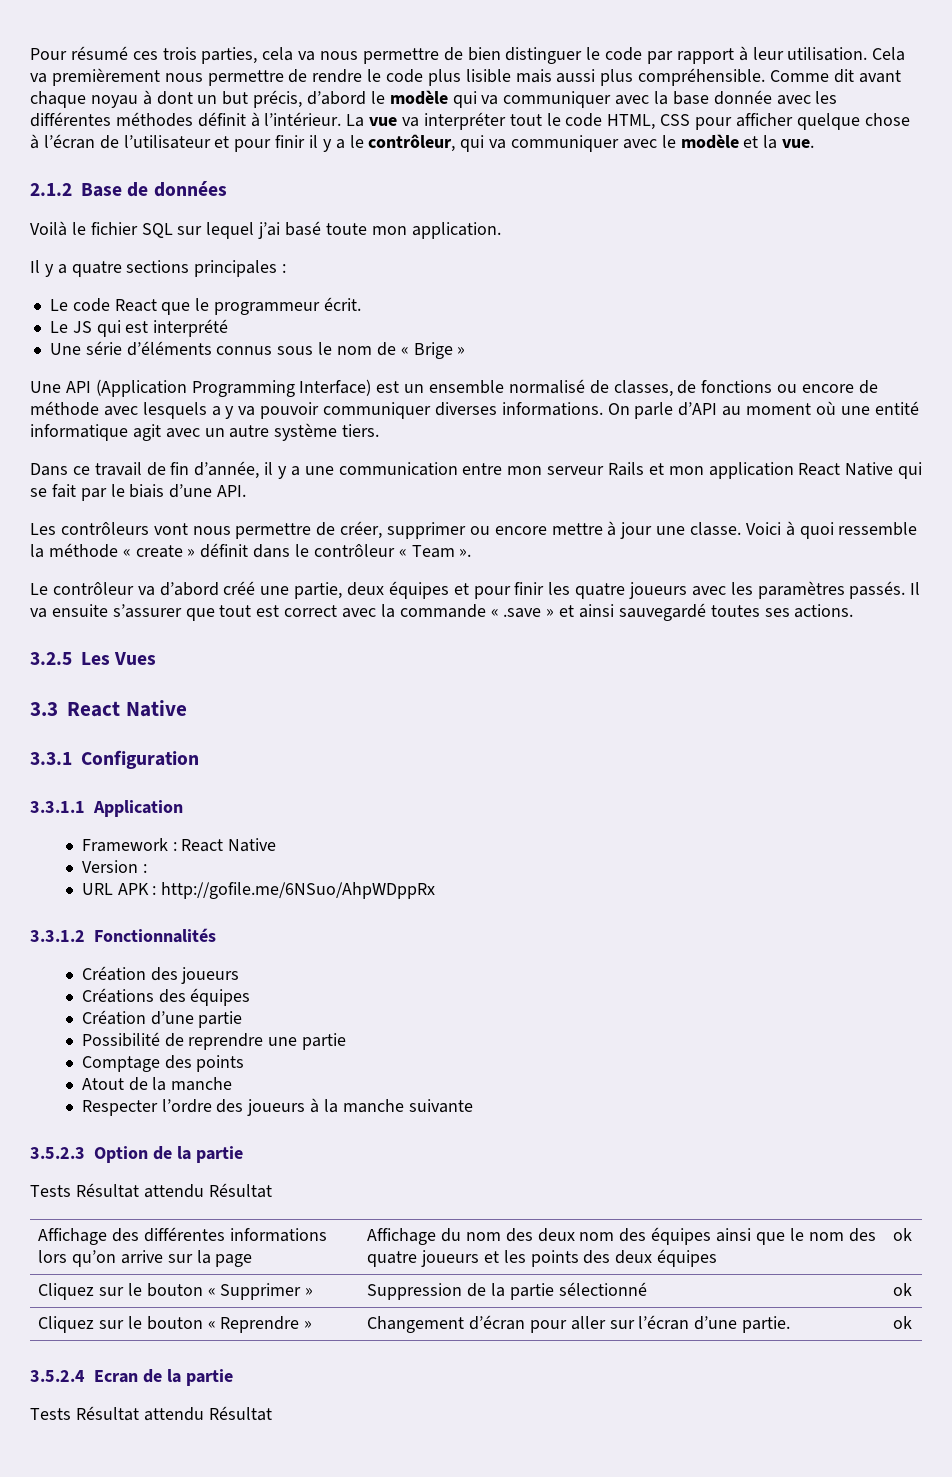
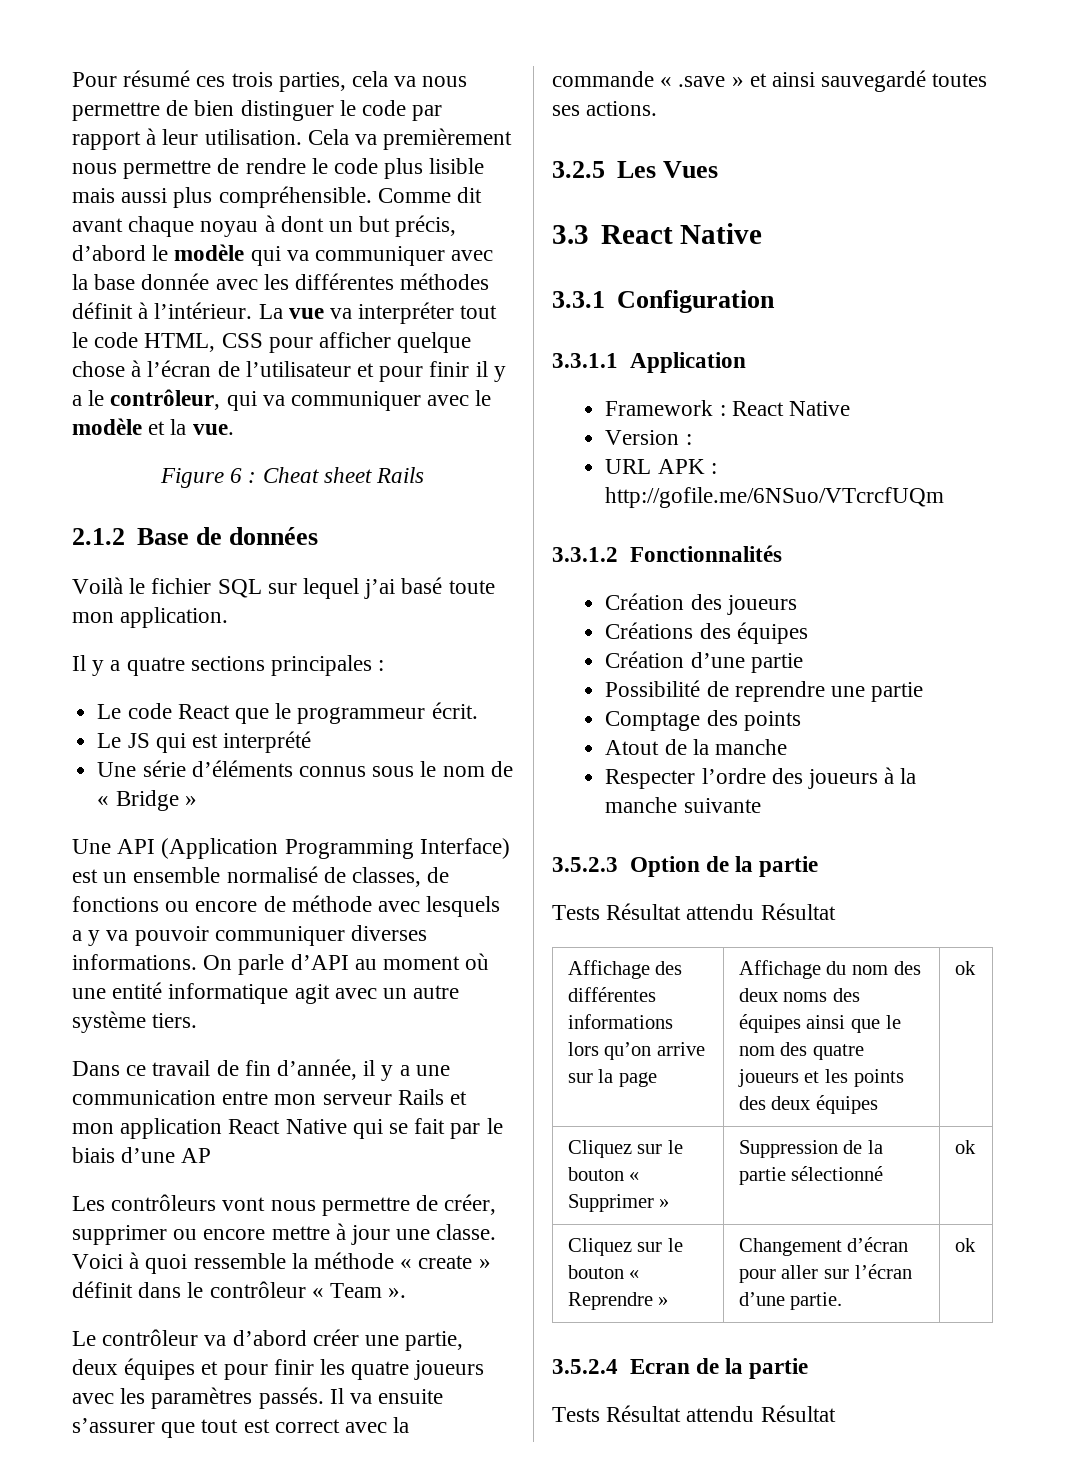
+ Figure 6 : Cheat sheet Rails
- Une série d’éléments connus sous le nom de « Brige »
+ Une série d’éléments connus sous le nom de « Bridge »
- Dans ce travail de fin d’année, il y a une communication entre mon serveur Rails et mon application React Native qui se fait par le biais d’une API.
+ Dans ce travail de fin d’année, il y a une communication entre mon serveur Rails et mon application React Native qui se fait par le biais d’une AP
- Le contrôleur va d’abord créé une partie, deux équipes et pour finir les quatre joueurs avec les paramètres passés.
+ Le contrôleur va d’abord créer une partie, deux équipes et pour finir les quatre joueurs avec les paramètres passés.
- URL APK : http://gofile.me/6NSuo/AhpWDppRx
+ URL APK : http://gofile.me/6NSuo/VTcrcfUQm
- Affichage des différentes informations lors qu’on arrive sur la page | Affichage du nom des deux nom des équipes ainsi que le nom des quatre joueurs et les points des deux équipes | ok
+ Affichage des différentes informations lors qu’on arrive sur la page | Affichage du nom des deux noms des équipes ainsi que le nom des quatre joueurs et les points des deux équipes | ok

